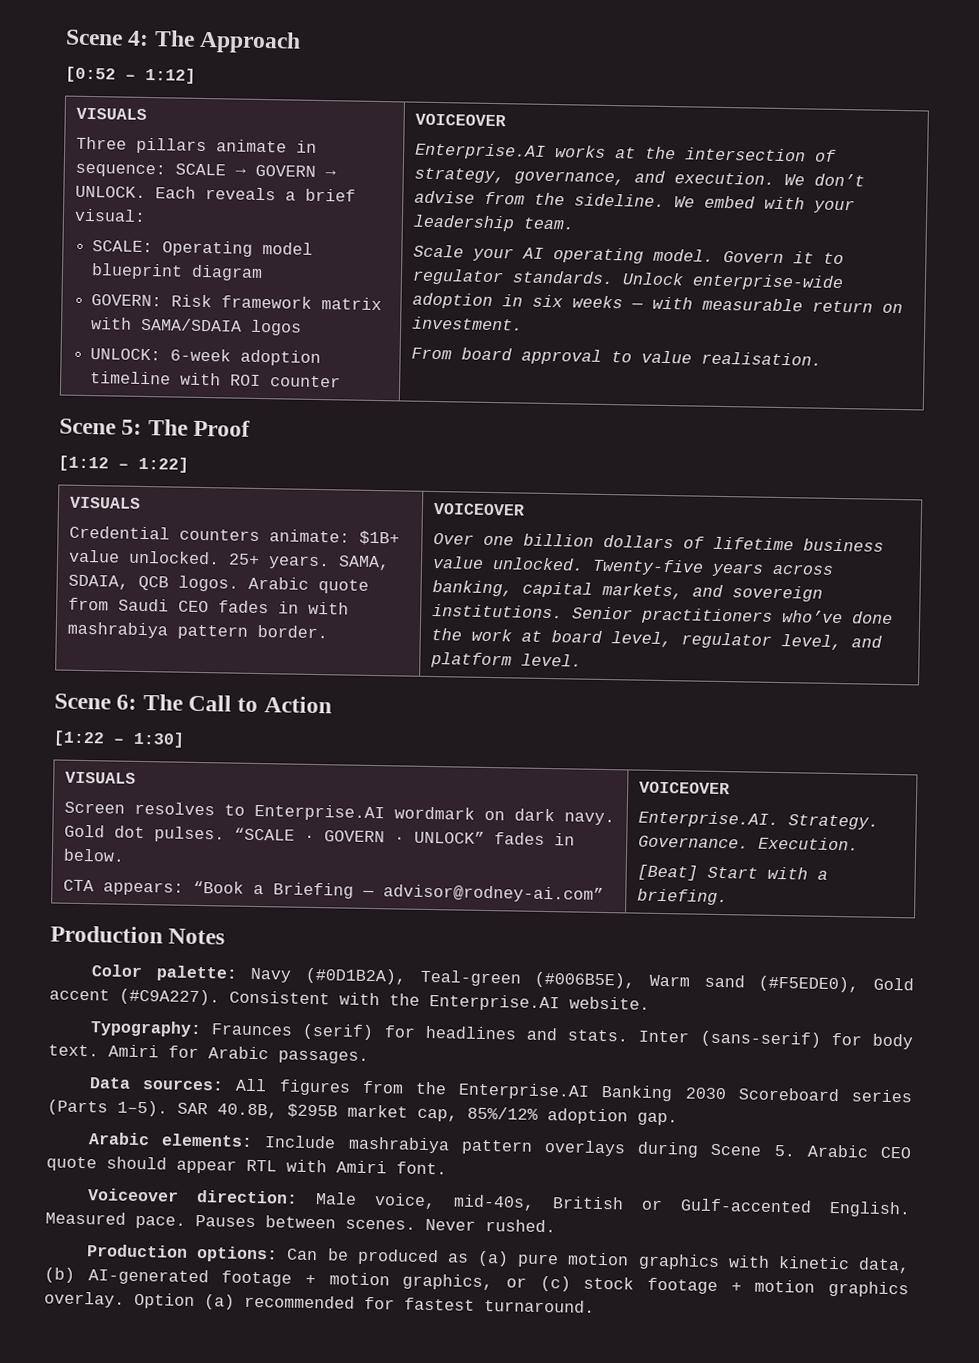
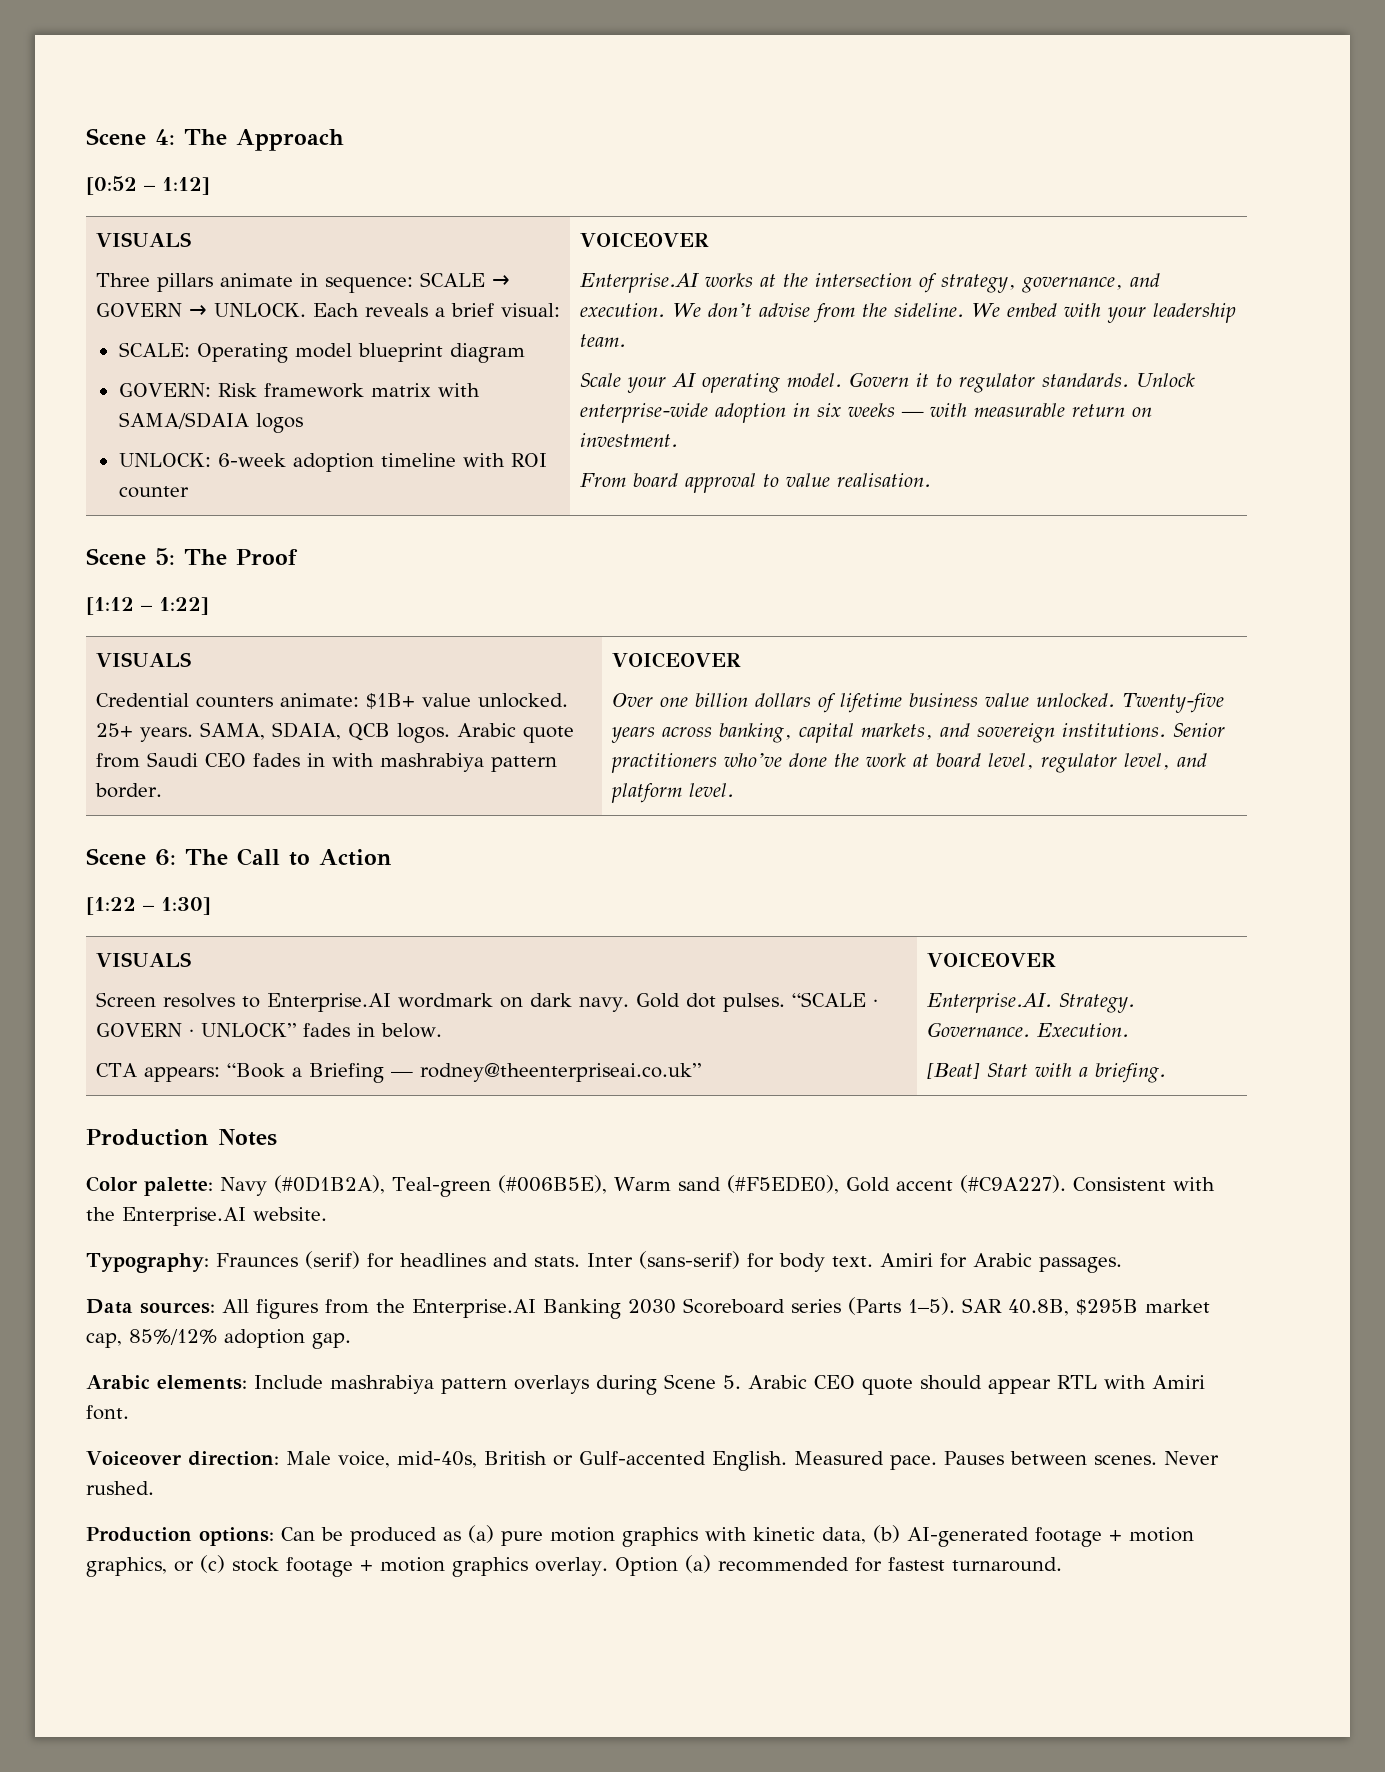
  [1:22 – 1:30]
  VISUALS
  Screen resolves to Enterprise.AI wordmark on dark navy. Gold dot pulses. “SCALE · GOVERN · UNLOCK” fades in below.
- CTA appears: “Book a Briefing — advisor@rodney-ai.com” | VOICEOVER
+ CTA appears: “Book a Briefing — rodney@theenterpriseai.co.uk” | VOICEOVER

